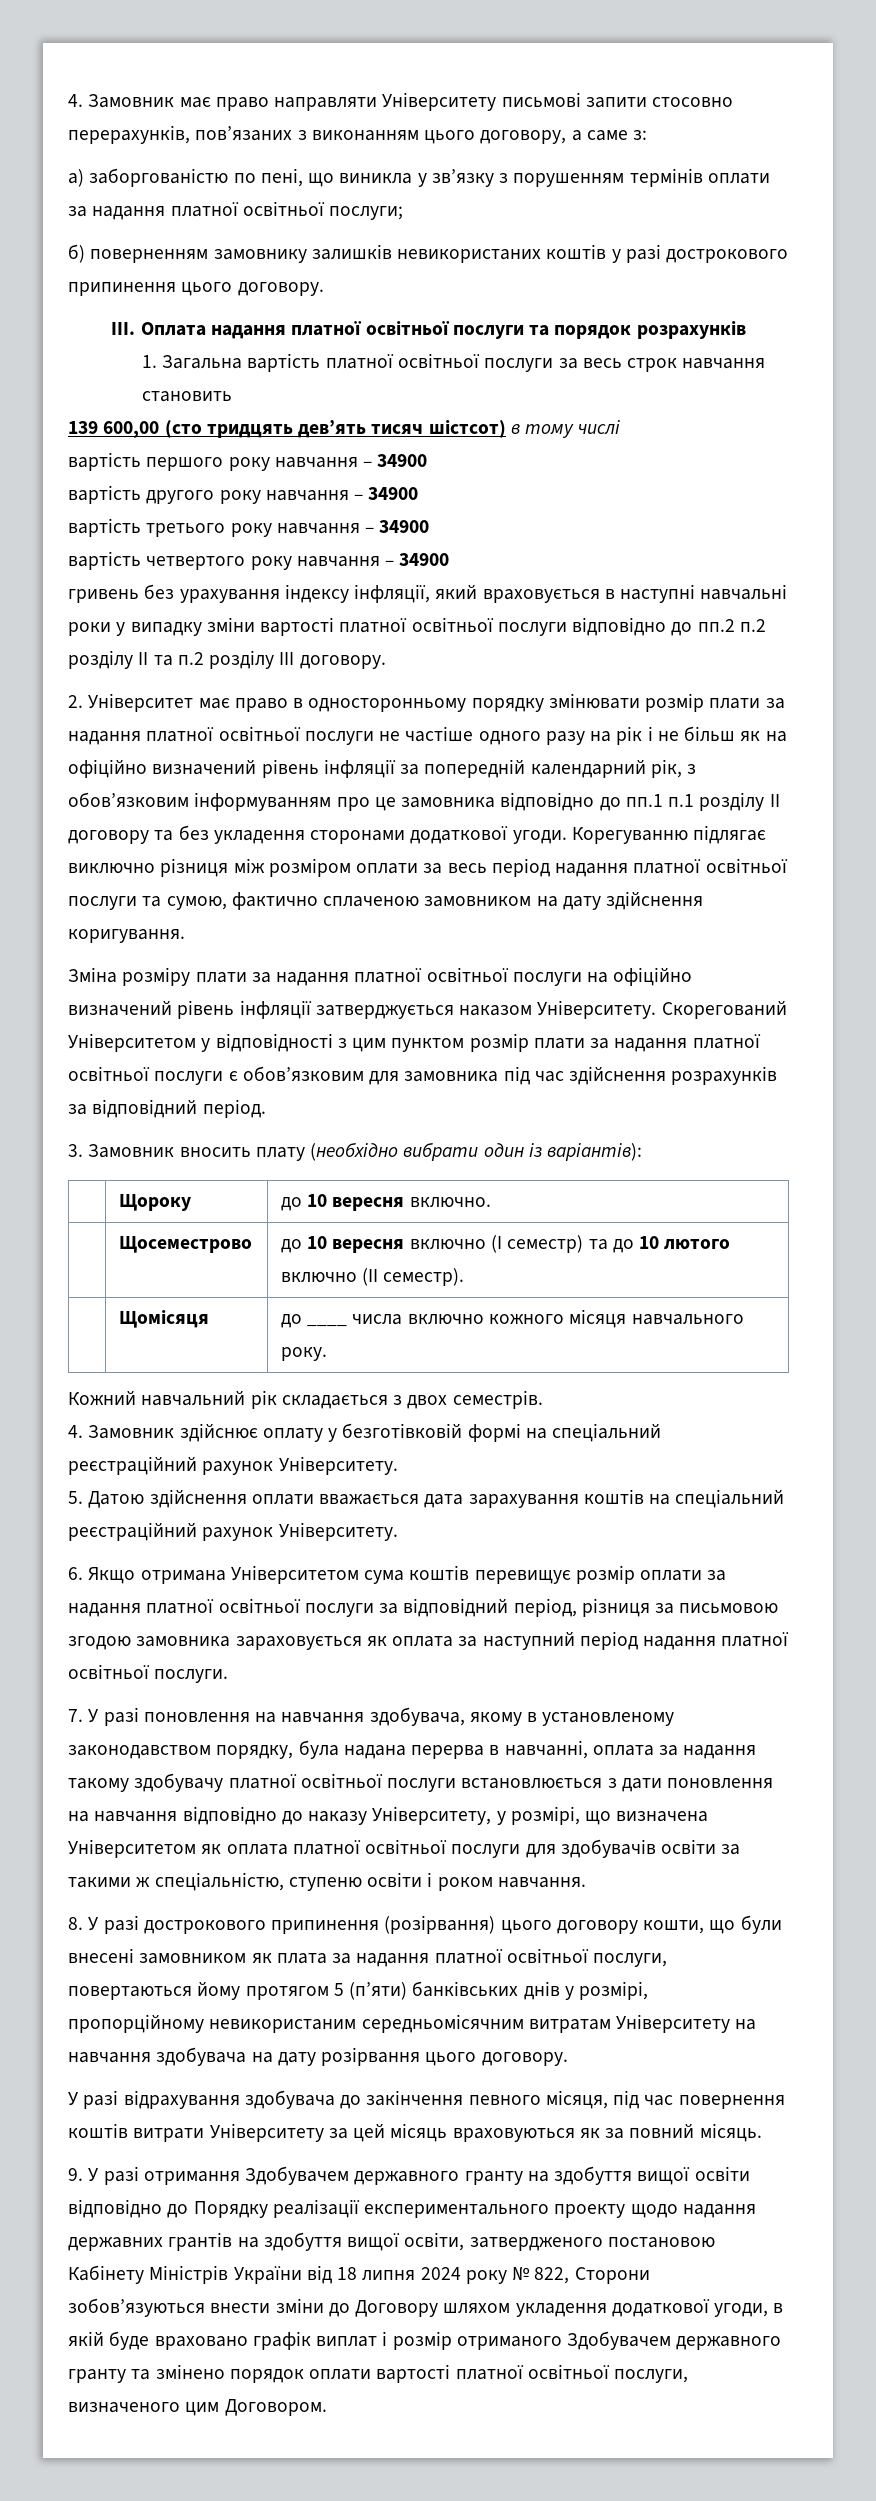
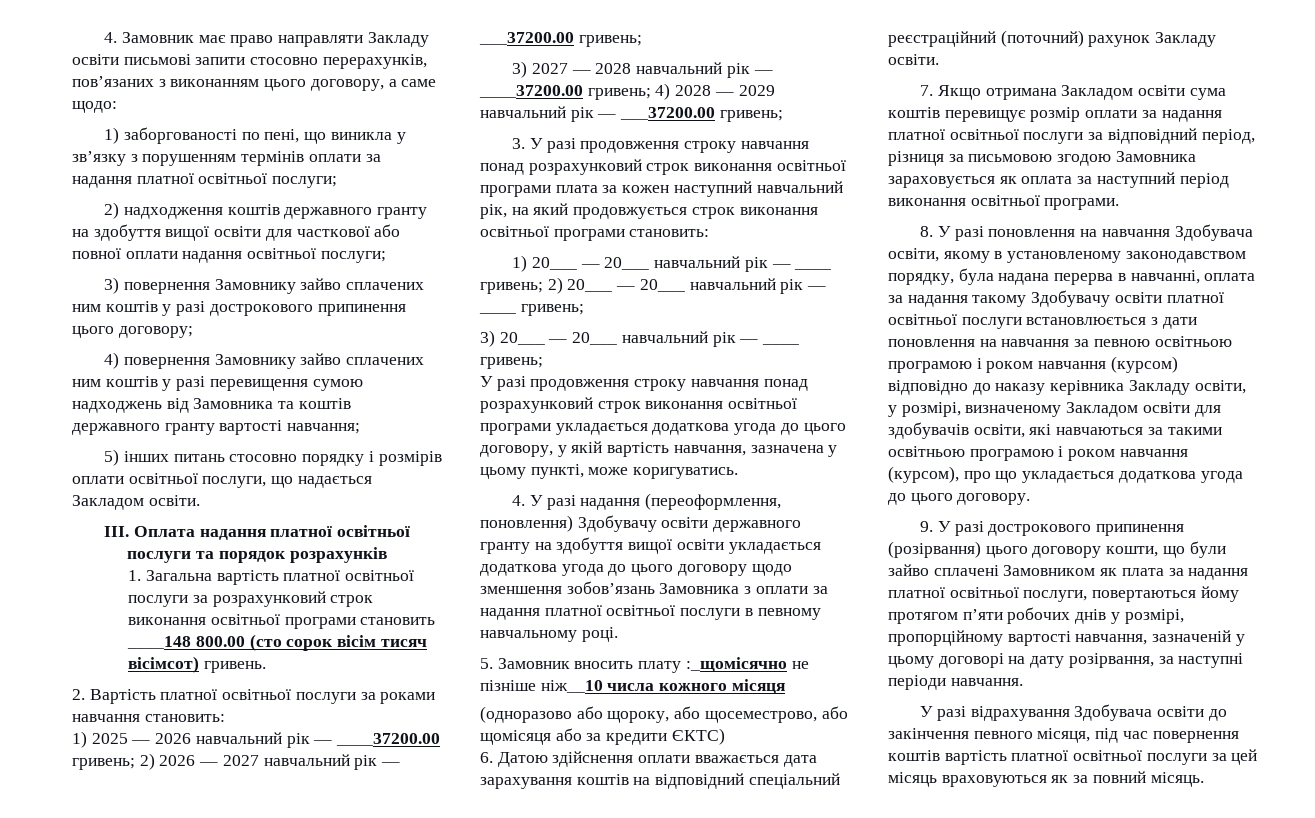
- 4. Замовник має право направляти Університету письмові запити стосовно перерахунків, пов’язаних з виконанням цього договору, а саме з:
- а) заборгованістю по пені, що виникла у зв’язку з порушенням термінів оплати за надання платної освітньої послуги;
+ 4. Замовник має право направляти Закладу освіти письмові запити стосовно перерахунків, пов’язаних з виконанням цього договору, а саме щодо:
+ 1) заборгованості по пені, що виникла у зв’язку з порушенням термінів оплати за надання платної освітньої послуги;
- б) поверненням замовнику залишків невикористаних коштів у разі дострокового припинення цього договору.
+ 2) надходження коштів державного гранту на здобуття вищої освіти для часткової або повної оплати надання освітньої послуги;
+ 3) повернення Замовнику зайво сплачених ним коштів у разі дострокового припинення цього договору;
+ 4) повернення Замовнику зайво сплачених ним коштів у разі перевищення сумою надходжень від Замовника та коштів державного гранту вартості навчання;
+ 5) інших питань стосовно порядку і розмірів оплати освітньої послуги, що надається Закладом освіти.
- 1. Загальна вартість платної освітньої послуги за весь строк навчання становить
- 139 600,00 (сто тридцять дев’ять тисяч шістсот) в тому числі
- вартість першого року навчання – 34900
- вартість другого року навчання – 34900
- вартість третього року навчання – 34900
- вартість четвертого року навчання – 34900
- гривень без урахування індексу інфляції, який враховується в наступні навчальні роки у випадку зміни вартості платної освітньої послуги відповідно до пп.2 п.2 розділу ІІ та п.2 розділу ІІІ договору.
- 2. Університет має право в односторонньому порядку змінювати розмір плати за надання платної освітньої послуги не частіше одного разу на рік і не більш як на офіційно визначений рівень інфляції за попередній календарний рік, з обов’язковим інформуванням про це замовника відповідно до пп.1 п.1 розділу ІІ договору та без укладення сторонами додаткової угоди. Корегуванню підлягає виключно різниця між розміром оплати за весь період надання платної освітньої послуги та сумою, фактично сплаченою замовником на дату здійснення коригування.
- Зміна розміру плати за надання платної освітньої послуги на офіційно визначений рівень інфляції затверджується наказом Університету. Скорегований Університетом у відповідності з цим пунктом розмір плати за надання платної освітньої послуги є обов’язковим для замовника під час здійснення розрахунків за відповідний період.
- 3. Замовник вносить плату (необхідно вибрати один із варіантів):
- | Щороку | до 10 вересня включно.
- | Щосеместрово | до 10 вересня включно (І семестр) та до 10 лютого включно (ІІ семестр).
- | Щомісяця | до ____ числа включно кожного місяця навчального року.
- Кожний навчальний рік складається з двох семестрів.
- 4. Замовник здійснює оплату у безготівковій формі на спеціальний реєстраційний рахунок Університету.
- 5. Датою здійснення оплати вважається дата зарахування коштів на спеціальний реєстраційний рахунок Університету.
- 6. Якщо отримана Університетом сума коштів перевищує розмір оплати за надання платної освітньої послуги за відповідний період, різниця за письмовою згодою замовника зараховується як оплата за наступний період надання платної освітньої послуги.
- 7. У разі поновлення на навчання здобувача, якому в установленому законодавством порядку, була надана перерва в навчанні, оплата за надання такому здобувачу платної освітньої послуги встановлюється з дати поновлення на навчання відповідно до наказу Університету, у розмірі, що визначена Університетом як оплата платної освітньої послуги для здобувачів освіти за такими ж спеціальністю, ступеню освіти і роком навчання.
- 8. У разі дострокового припинення (розірвання) цього договору кошти, що були внесені замовником як плата за надання платної освітньої послуги, повертаються йому протягом 5 (п’яти) банківських днів у розмірі, пропорційному невикористаним середньомісячним витратам Університету на навчання здобувача на дату розірвання цього договору.
+ 1. Загальна вартість платної освітньої послуги за розрахунковий строк виконання освітньої програми становить ____148 800.00 (сто сорок вісім тисяч вісімсот) гривень.
+ 2. Вартість платної освітньої послуги за роками навчання становить:
+ 1) 2025 — 2026 навчальний рік — ____37200.00 гривень; 2) 2026 — 2027 навчальний рік — ___37200.00 гривень;
+ 3) 2027 — 2028 навчальний рік — ____37200.00 гривень; 4) 2028 — 2029 навчальний рік — ___37200.00 гривень;
+ 3. У разі продовження строку навчання понад розрахунковий строк виконання освітньої програми плата за кожен наступний навчальний рік, на який продовжується строк виконання освітньої програми становить:
+ 1) 20___ — 20___ навчальний рік — ____ гривень; 2) 20___ — 20___ навчальний рік — ____ гривень;
+ 3) 20___ — 20___ навчальний рік — ____ гривень;
+ У разі продовження строку навчання понад розрахунковий строк виконання освітньої програми укладається додаткова угода до цього договору, у якій вартість навчання, зазначена у цьому пункті, може коригуватись.
+ 4. У разі надання (переоформлення, поновлення) Здобувачу освіти державного гранту на здобуття вищої освіти укладається додаткова угода до цього договору щодо зменшення зобов’язань Замовника з оплати за надання платної освітньої послуги в певному навчальному році.
+ 5. Замовник вносить плату :_щомісячно не пізніше ніж__10 числа кожного місяця
+ (одноразово або щороку, або щосеместрово, або щомісяця або за кредити ЄКТС)
+ 6. Датою здійснення оплати вважається дата зарахування коштів на відповідний спеціальний реєстраційний (поточний) рахунок Закладу освіти.
+ 7. Якщо отримана Закладом освіти сума коштів перевищує розмір оплати за надання платної освітньої послуги за відповідний період, різниця за письмовою згодою Замовника зараховується як оплата за наступний період виконання освітньої програми.
+ 8. У разі поновлення на навчання Здобувача освіти, якому в установленому законодавством порядку, була надана перерва в навчанні, оплата за надання такому Здобувачу освіти платної освітньої послуги встановлюється з дати поновлення на навчання за певною освітньою програмою і роком навчання (курсом) відповідно до наказу керівника Закладу освіти, у розмірі, визначеному Закладом освіти для здобувачів освіти, які навчаються за такими освітньою програмою і роком навчання (курсом), про що укладається додаткова угода до цього договору.
+ 9. У разі дострокового припинення (розірвання) цього договору кошти, що були зайво сплачені Замовником як плата за надання платної освітньої послуги, повертаються йому протягом п’яти робочих днів у розмірі, пропорційному вартості навчання, зазначеній у цьому договорі на дату розірвання, за наступні періоди навчання.
- У разі відрахування здобувача до закінчення певного місяця, під час повернення коштів витрати Університету за цей місяць враховуються як за повний місяць.
+ У разі відрахування Здобувача освіти до закінчення певного місяця, під час повернення коштів вартість платної освітньої послуги за цей місяць враховуються як за повний місяць.
- 9. У разі отримання Здобувачем державного гранту на здобуття вищої освіти відповідно до Порядку реалізації експериментального проекту щодо надання державних грантів на здобуття вищої освіти, затвердженого постановою Кабінету Міністрів України від 18 липня 2024 року № 822, Сторони зобов’язуються внести зміни до Договору шляхом укладення додаткової угоди, в якій буде враховано графік виплат і розмір отриманого Здобувачем державного гранту та змінено порядок оплати вартості платної освітньої послуги, визначеного цим Договором.

